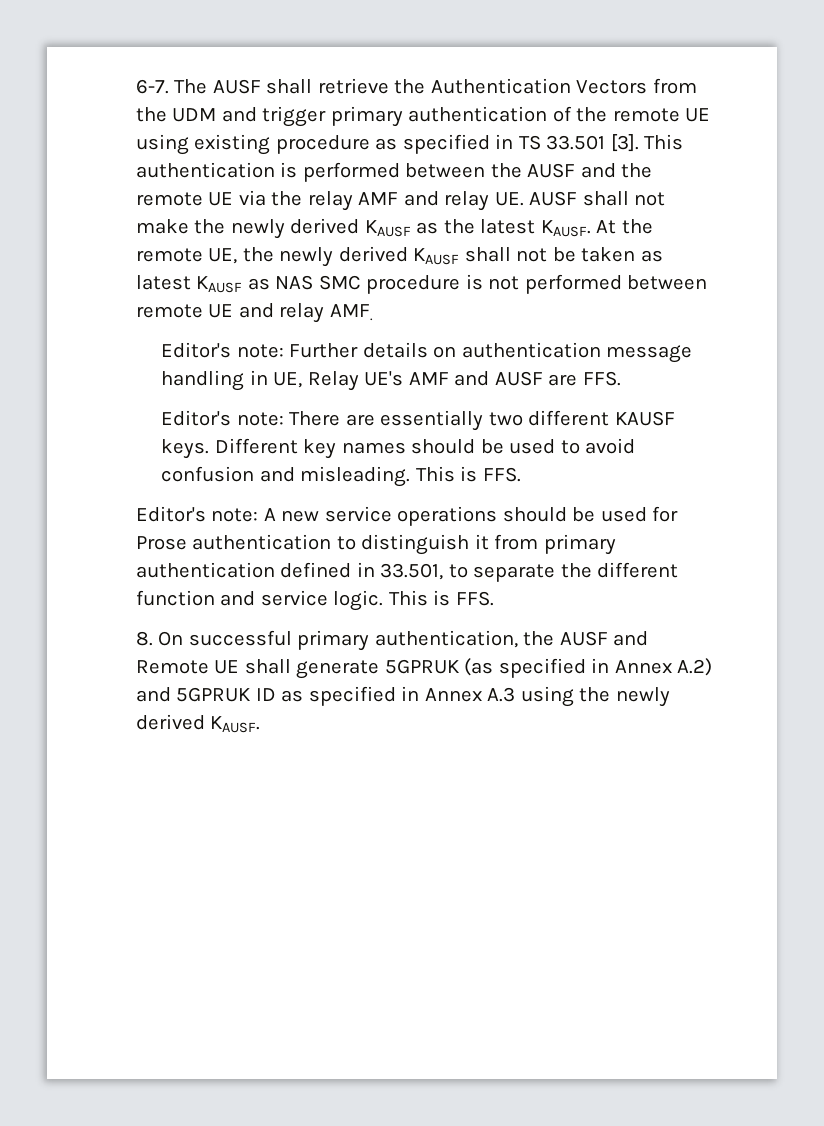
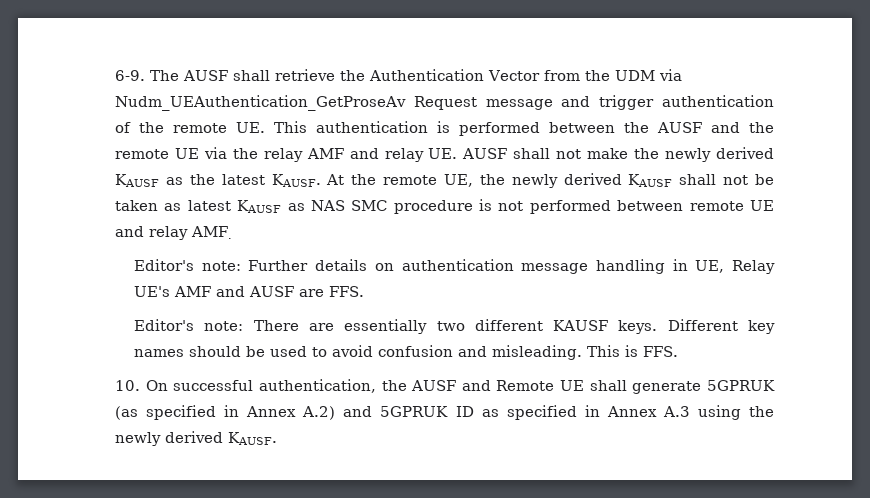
- 6-7.
+ 6-9.
- The AUSF shall retrieve the Authentication Vectors from the UDM and trigger primary authentication of the remote UE using existing procedure as specified in TS 33.501 [3]. This authentication is performed between the AUSF and the remote UE via the relay AMF and relay UE. AUSF shall not make the newly derived KAUSF as the latest KAUSF.
+ The AUSF shall retrieve the Authentication Vector from the UDM via Nudm_UEAuthentication_GetProseAv Request message and trigger authentication of the remote UE. This authentication is performed between the AUSF and the remote UE via the relay AMF and relay UE. AUSF shall not make the newly derived KAUSF as the latest KAUSF.
- Editor's note: A new service operations should be used for Prose authentication to distinguish it from primary authentication defined in 33.501, to separate the different function and service logic. This is FFS.
- 8. On successful primary authentication, the AUSF and Remote UE shall generate 5GPRUK (as specified in Annex A.2) and 5GPRUK ID as specified in Annex A.3 using the newly derived KAUSF.
+ 10. On successful authentication, the AUSF and Remote UE shall generate 5GPRUK (as specified in Annex A.2) and 5GPRUK ID as specified in Annex A.3 using the newly derived KAUSF.

